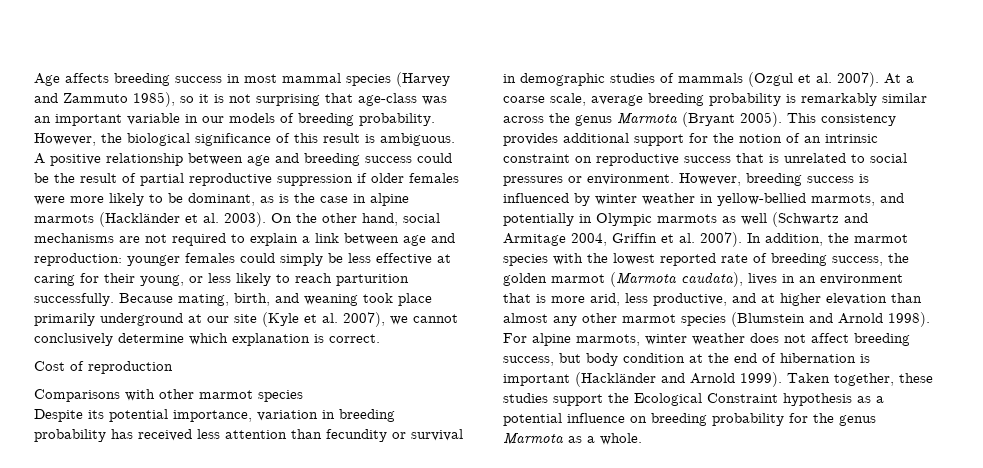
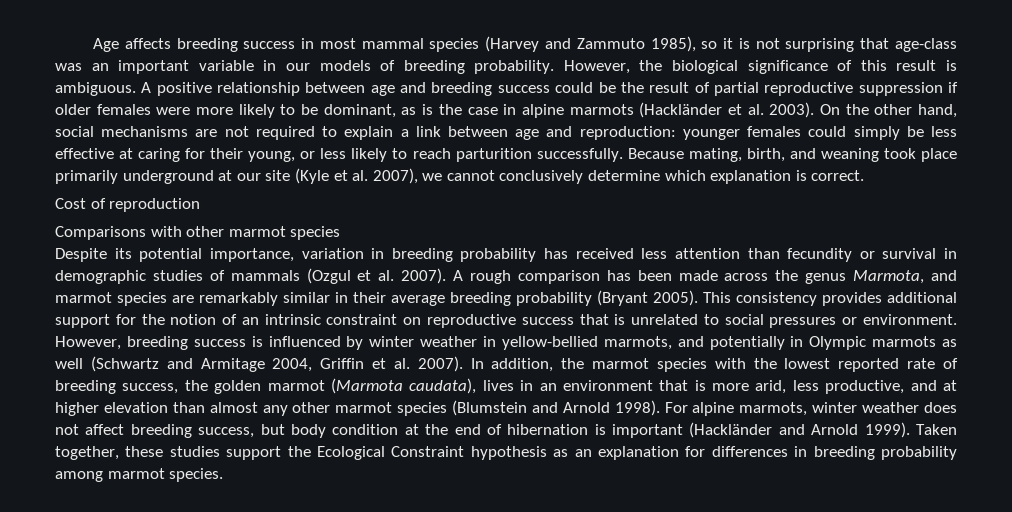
- At a coarse scale, average breeding probability is remarkably similar across the genus Marmota (Bryant 2005).
+ A rough comparison has been made across the genus Marmota, and marmot species are remarkably similar in their average breeding probability (Bryant 2005).
- Taken together, these studies support the Ecological Constraint hypothesis as a potential influence on breeding probability for the genus Marmota as a whole.
+ Taken together, these studies support the Ecological Constraint hypothesis as an explanation for differences in breeding probability among marmot species.

